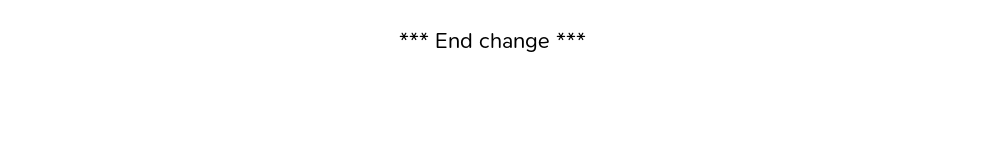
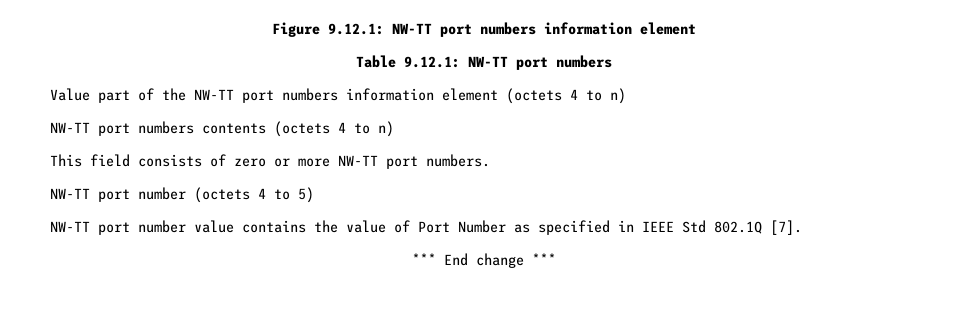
+ Figure 9.12.1: NW-TT port numbers information element
+ Table 9.12.1: NW-TT port numbers
+ Value part of the NW-TT port numbers information element (octets 4 to n)
+ NW-TT port numbers contents (octets 4 to n)
+ This field consists of zero or more NW-TT port numbers.
+ NW-TT port number (octets 4 to 5)
+ NW-TT port number value contains the value of Port Number as specified in IEEE Std 802.1Q [7].

